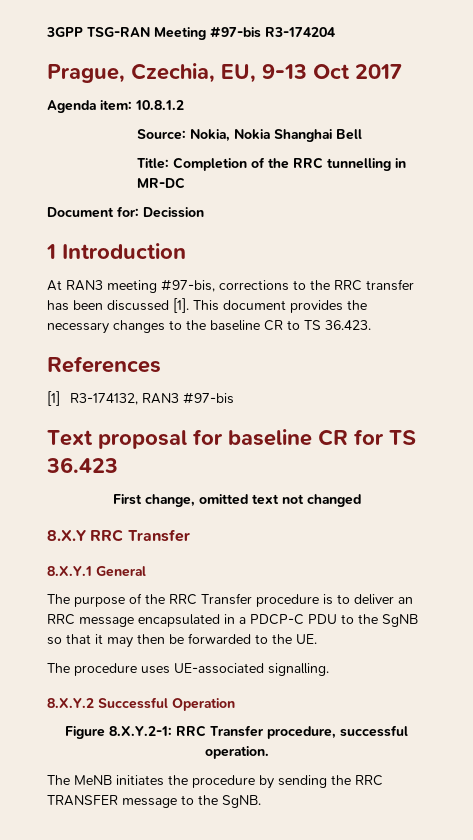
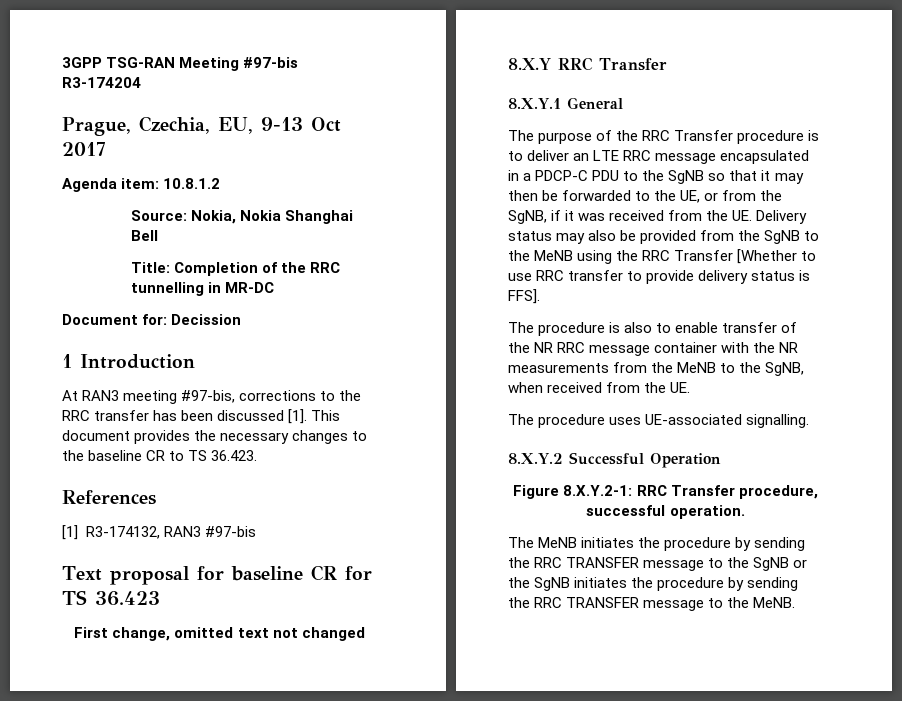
- The purpose of the RRC Transfer procedure is to deliver an RRC message encapsulated in a PDCP-C PDU to the SgNB so that it may then be forwarded to the UE.
+ The purpose of the RRC Transfer procedure is to deliver an LTE RRC message encapsulated in a PDCP-C PDU to the SgNB so that it may then be forwarded to the UE, or from the SgNB, if it was received from the UE. Delivery status may also be provided from the SgNB to the MeNB using the RRC Transfer [Whether to use RRC transfer to provide delivery status is FFS].
+ The procedure is also to enable transfer of the NR RRC message container with the NR measurements from the MeNB to the SgNB, when received from the UE.
- The MeNB initiates the procedure by sending the RRC TRANSFER message to the SgNB.
+ The MeNB initiates the procedure by sending the RRC TRANSFER message to the SgNB or the SgNB initiates the procedure by sending the RRC TRANSFER message to the MeNB.

